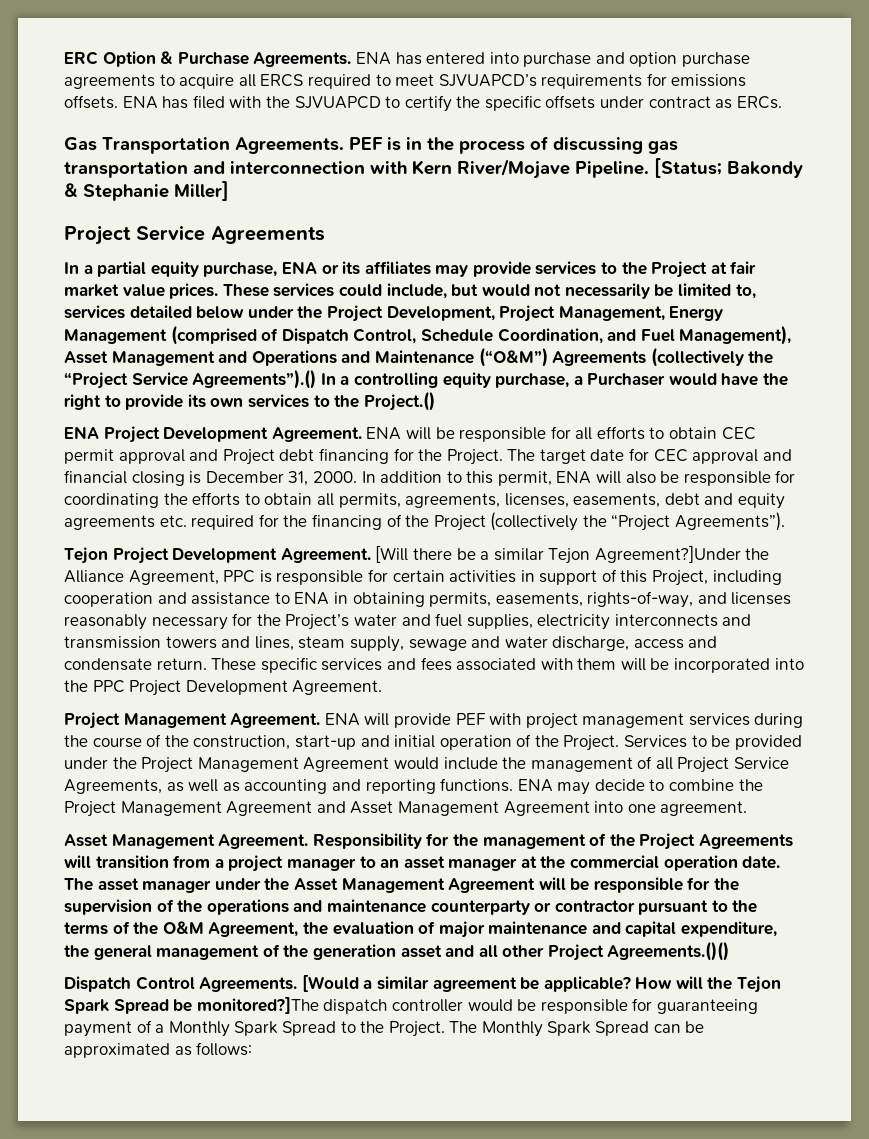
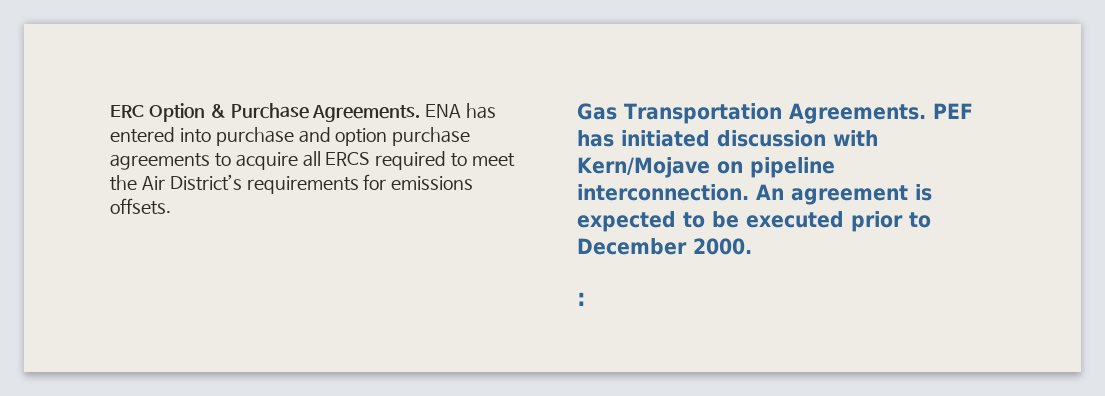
- ENA has entered into purchase and option purchase agreements to acquire all ERCS required to meet SJVUAPCD’s requirements for emissions offsets. ENA has filed with the SJVUAPCD to certify the specific offsets under contract as ERCs.
- Gas Transportation Agreements. PEF is in the process of discussing gas transportation and interconnection with Kern River/Mojave Pipeline. [Status; Bakondy & Stephanie Miller]
- Project Service Agreements
- In a partial equity purchase, ENA or its affiliates may provide services to the Project at fair market value prices. These services could include, but would not necessarily be limited to, services detailed below under the Project Development, Project Management, Energy Management (comprised of Dispatch Control, Schedule Coordination, and Fuel Management), Asset Management and Operations and Maintenance (“O&M”) Agreements (collectively the “Project Service Agreements”).() In a controlling equity purchase, a Purchaser would have the right to provide its own services to the Project.()
- ENA Project Development Agreement. ENA will be responsible for all efforts to obtain CEC permit approval and Project debt financing for the Project. The target date for CEC approval and financial closing is December 31, 2000. In addition to this permit, ENA will also be responsible for coordinating the efforts to obtain all permits, agreements, licenses, easements, debt and equity agreements etc. required for the financing of the Project (collectively the “Project Agreements”).
- Tejon Project Development Agreement. [Will there be a similar Tejon Agreement?]Under the Alliance Agreement, PPC is responsible for certain activities in support of this Project, including cooperation and assistance to ENA in obtaining permits, easements, rights-of-way, and licenses reasonably necessary for the Project’s water and fuel supplies, electricity interconnects and transmission towers and lines, steam supply, sewage and water discharge, access and condensate return. These specific services and fees associated with them will be incorporated into the PPC Project Development Agreement.
- Project Management Agreement. ENA will provide PEF with project management services during the course of the construction, start-up and initial operation of the Project. Services to be provided under the Project Management Agreement would include the management of all Project Service Agreements, as well as accounting and reporting functions. ENA may decide to combine the Project Management Agreement and Asset Management Agreement into one agreement.
- Asset Management Agreement. Responsibility for the management of the Project Agreements will transition from a project manager to an asset manager at the commercial operation date. The asset manager under the Asset Management Agreement will be responsible for the supervision of the operations and maintenance counterparty or contractor pursuant to the terms of the O&M Agreement, the evaluation of major maintenance and capital expenditure, the general management of the generation asset and all other Project Agreements.()()
- Dispatch Control Agreements. [Would a similar agreement be applicable? How will the Tejon Spark Spread be monitored?]The dispatch controller would be responsible for guaranteeing payment of a Monthly Spark Spread to the Project. The Monthly Spark Spread can be approximated as follows:
+ ENA has entered into purchase and option purchase agreements to acquire all ERCS required to meet the Air District’s requirements for emissions offsets.
+ Gas Transportation Agreements. PEF has initiated discussion with Kern/Mojave on pipeline interconnection. An agreement is expected to be executed prior to December 2000.
+ :

